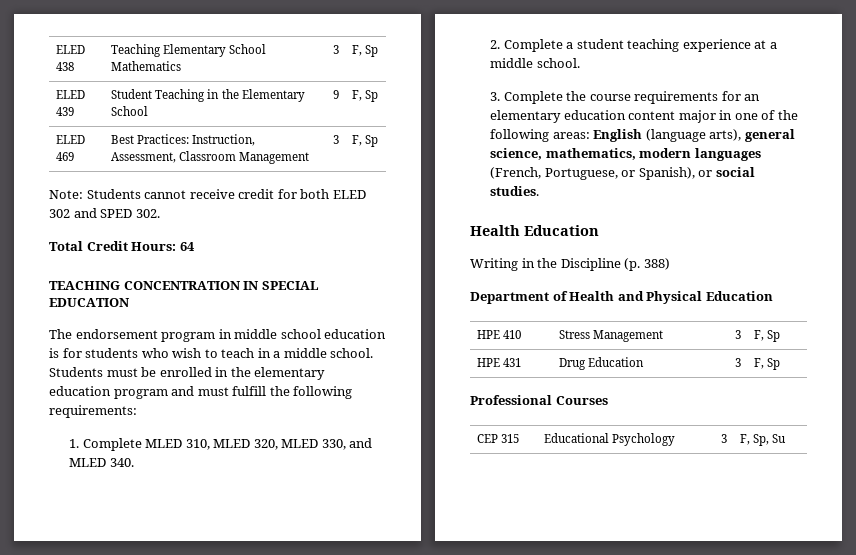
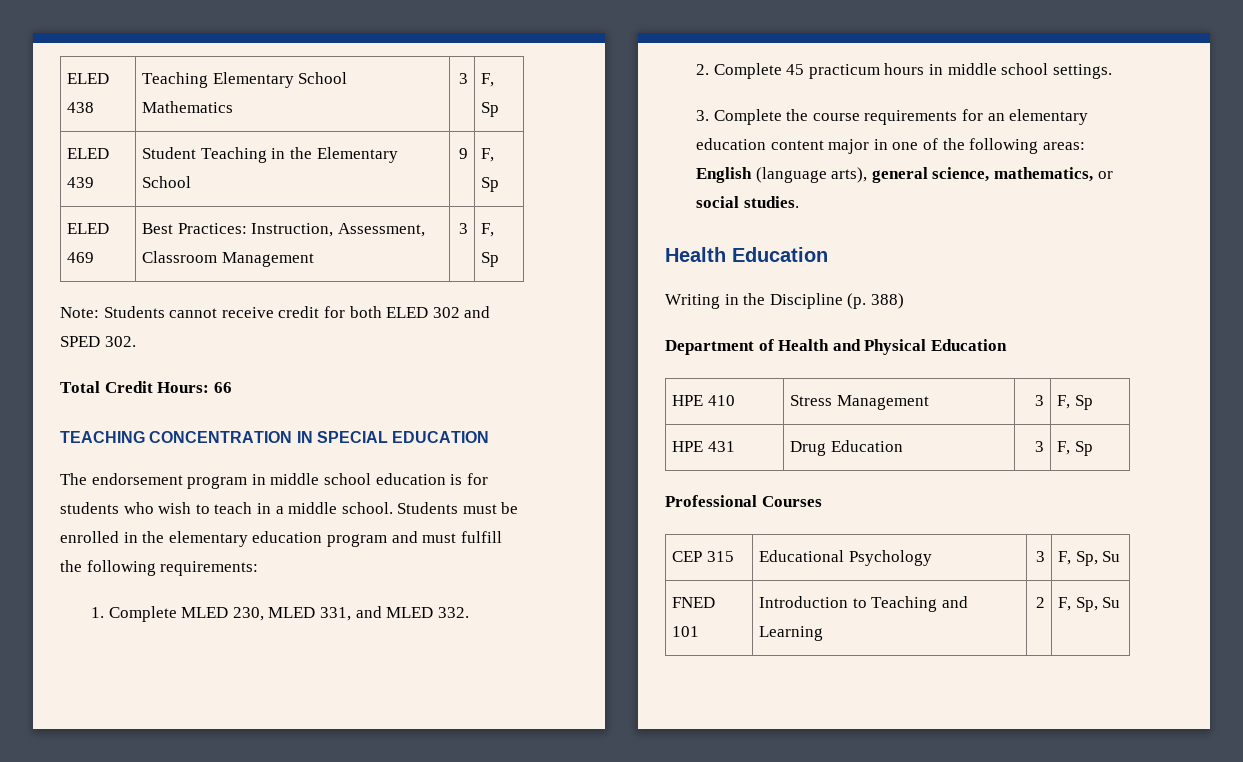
- Total Credit Hours: 64
+ Total Credit Hours: 66
- 1. Complete MLED 310, MLED 320, MLED 330, and MLED 340.
+ 1. Complete MLED 230, MLED 331, and MLED 332.
- 2. Complete a student teaching experience at a middle school.
+ 2. Complete 45 practicum hours in middle school settings.
- 3. Complete the course requirements for an elementary education content major in one of the following areas: English (language arts), general science, mathematics, modern languages (French, Portuguese, or Spanish), or social studies.
+ 3. Complete the course requirements for an elementary education content major in one of the following areas: English (language arts), general science, mathematics, or social studies.
+ FNED 101 | Introduction to Teaching and Learning | 2 | F, Sp, Su

